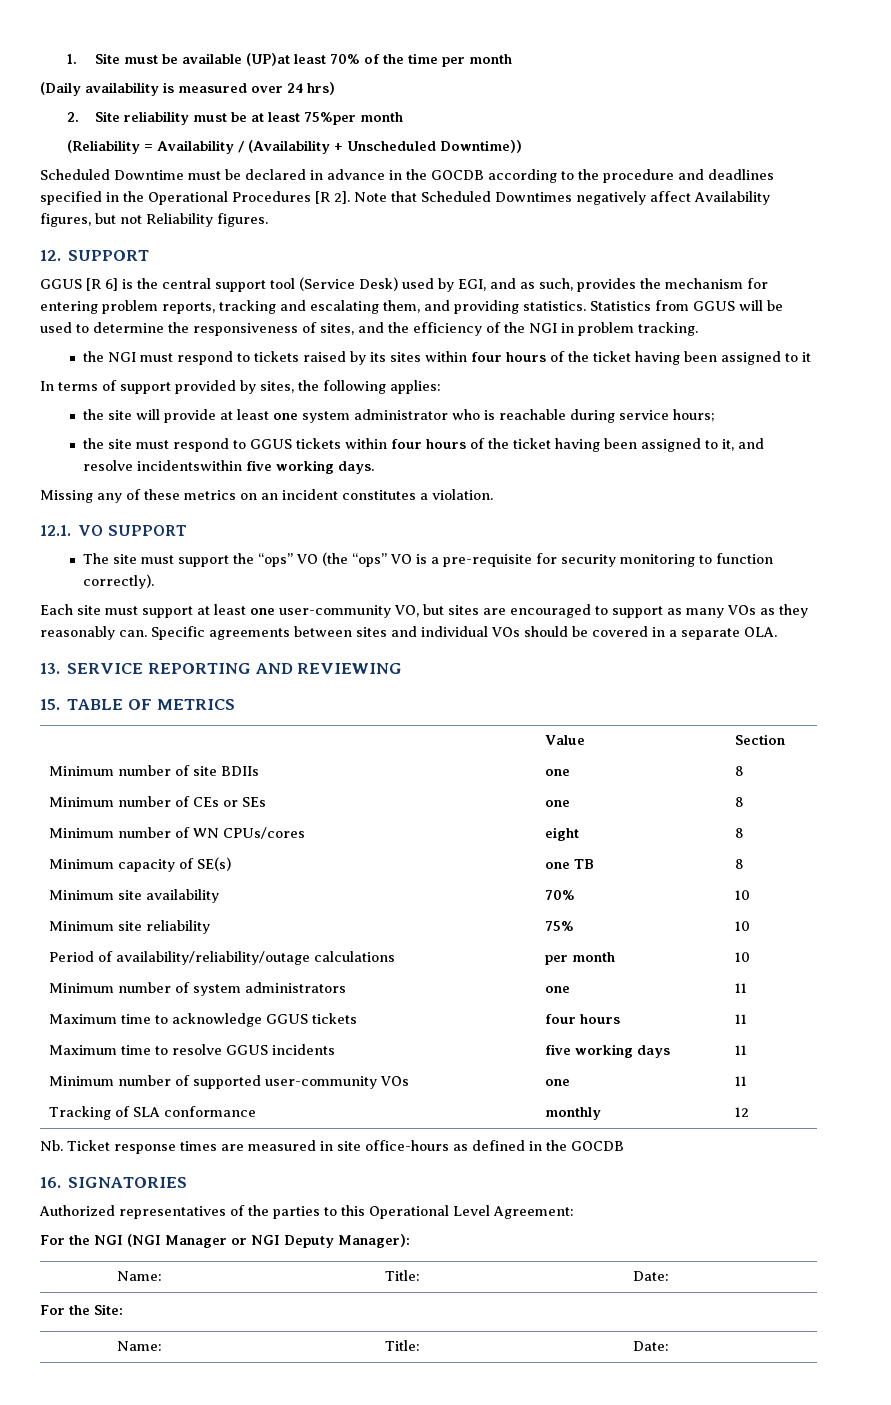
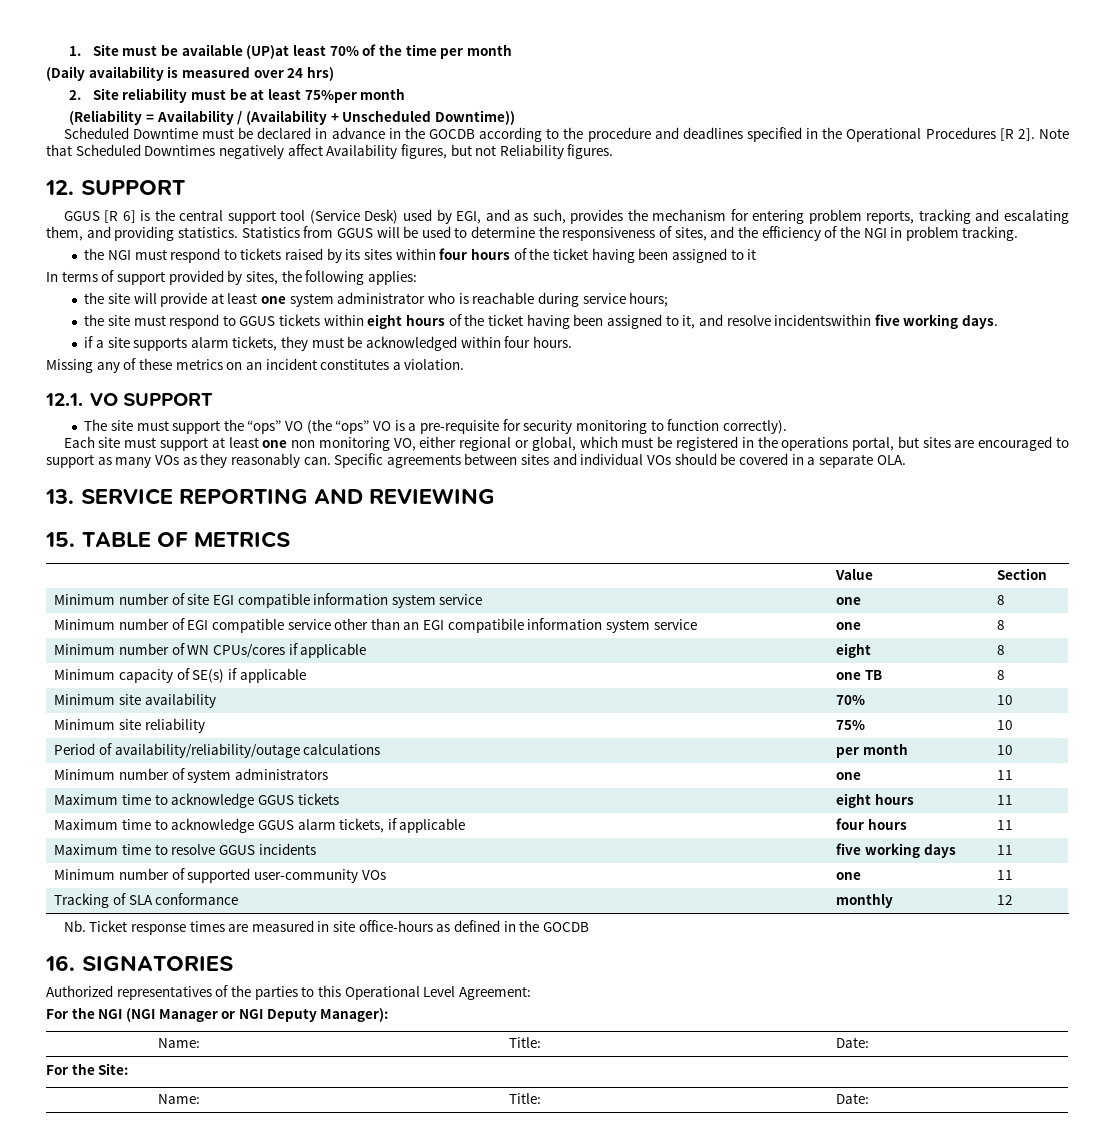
- the site must respond to GGUS tickets within four hours of the ticket having been assigned to it, and resolve incidentswithin five working days.
+ the site must respond to GGUS tickets within eight hours of the ticket having been assigned to it, and resolve incidentswithin five working days.
+ if a site supports alarm tickets, they must be acknowledged within four hours.
- Each site must support at least one user-community VO, but sites are encouraged to support as many VOs as they reasonably can.
+ Each site must support at least one non monitoring VO, either regional or global, which must be registered in the operations portal, but sites are encouraged to support as many VOs as they reasonably can.
- Minimum number of site BDIIs | one | 8
- Minimum number of CEs or SEs | one | 8
+ Minimum number of site EGI compatible information system service | one | 8
+ Minimum number of EGI compatible service other than an EGI compatibile information system service | one | 8
- Minimum number of WN CPUs/cores | eight | 8
+ Minimum number of WN CPUs/cores if applicable | eight | 8
- Minimum capacity of SE(s) | one TB | 8
+ Minimum capacity of SE(s) if applicable | one TB | 8
- Maximum time to acknowledge GGUS tickets | four hours | 11
+ Maximum time to acknowledge GGUS tickets | eight hours | 11
+ Maximum time to acknowledge GGUS alarm tickets, if applicable | four hours | 11

